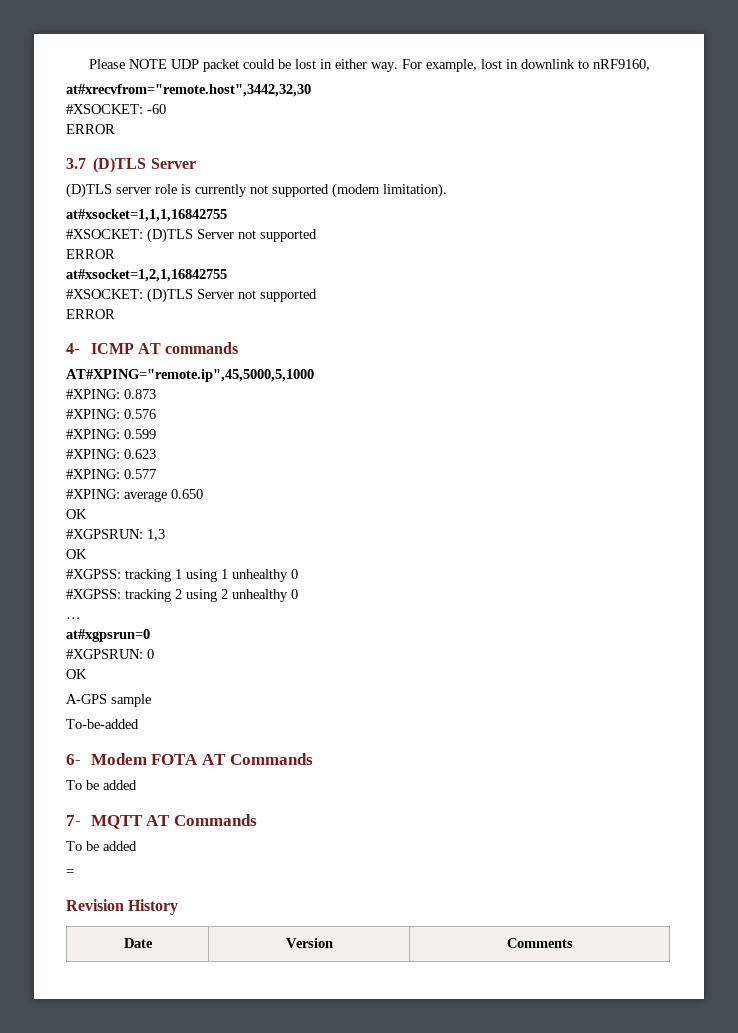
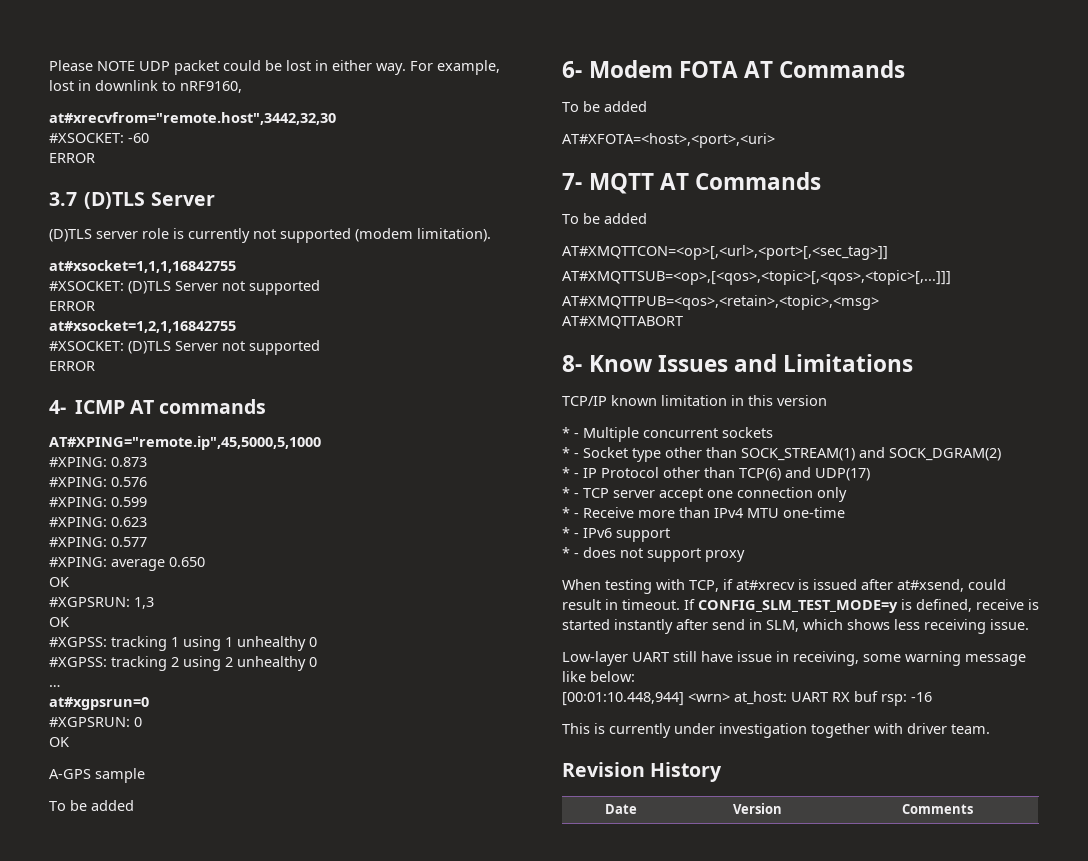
  A-GPS sample
- To-be-added
+ To be added
+ AT#XFOTA=<host>,<port>,<uri>
- =
+ AT#XMQTTCON=<op>[,<url>,<port>[,<sec_tag>]]
+ AT#XMQTTSUB=<op>,[<qos>,<topic>[,<qos>,<topic>[,...]]]
+ AT#XMQTTPUB=<qos>,<retain>,<topic>,<msg>
+ AT#XMQTTABORT
+ 8- Know Issues and Limitations
+ TCP/IP known limitation in this version
+ * - Multiple concurrent sockets
+ * - Socket type other than SOCK_STREAM(1) and SOCK_DGRAM(2)
+ * - IP Protocol other than TCP(6) and UDP(17)
+ * - TCP server accept one connection only
+ * - Receive more than IPv4 MTU one-time
+ * - IPv6 support
+ * - does not support proxy
+ When testing with TCP, if at#xrecv is issued after at#xsend, could result in timeout. If CONFIG_SLM_TEST_MODE=y is defined, receive is started instantly after send in SLM, which shows less receiving issue.
+ Low-layer UART still have issue in receiving, some warning message like below:
+ [00:01:10.448,944] <wrn> at_host: UART RX buf rsp: -16
+ This is currently under investigation together with driver team.

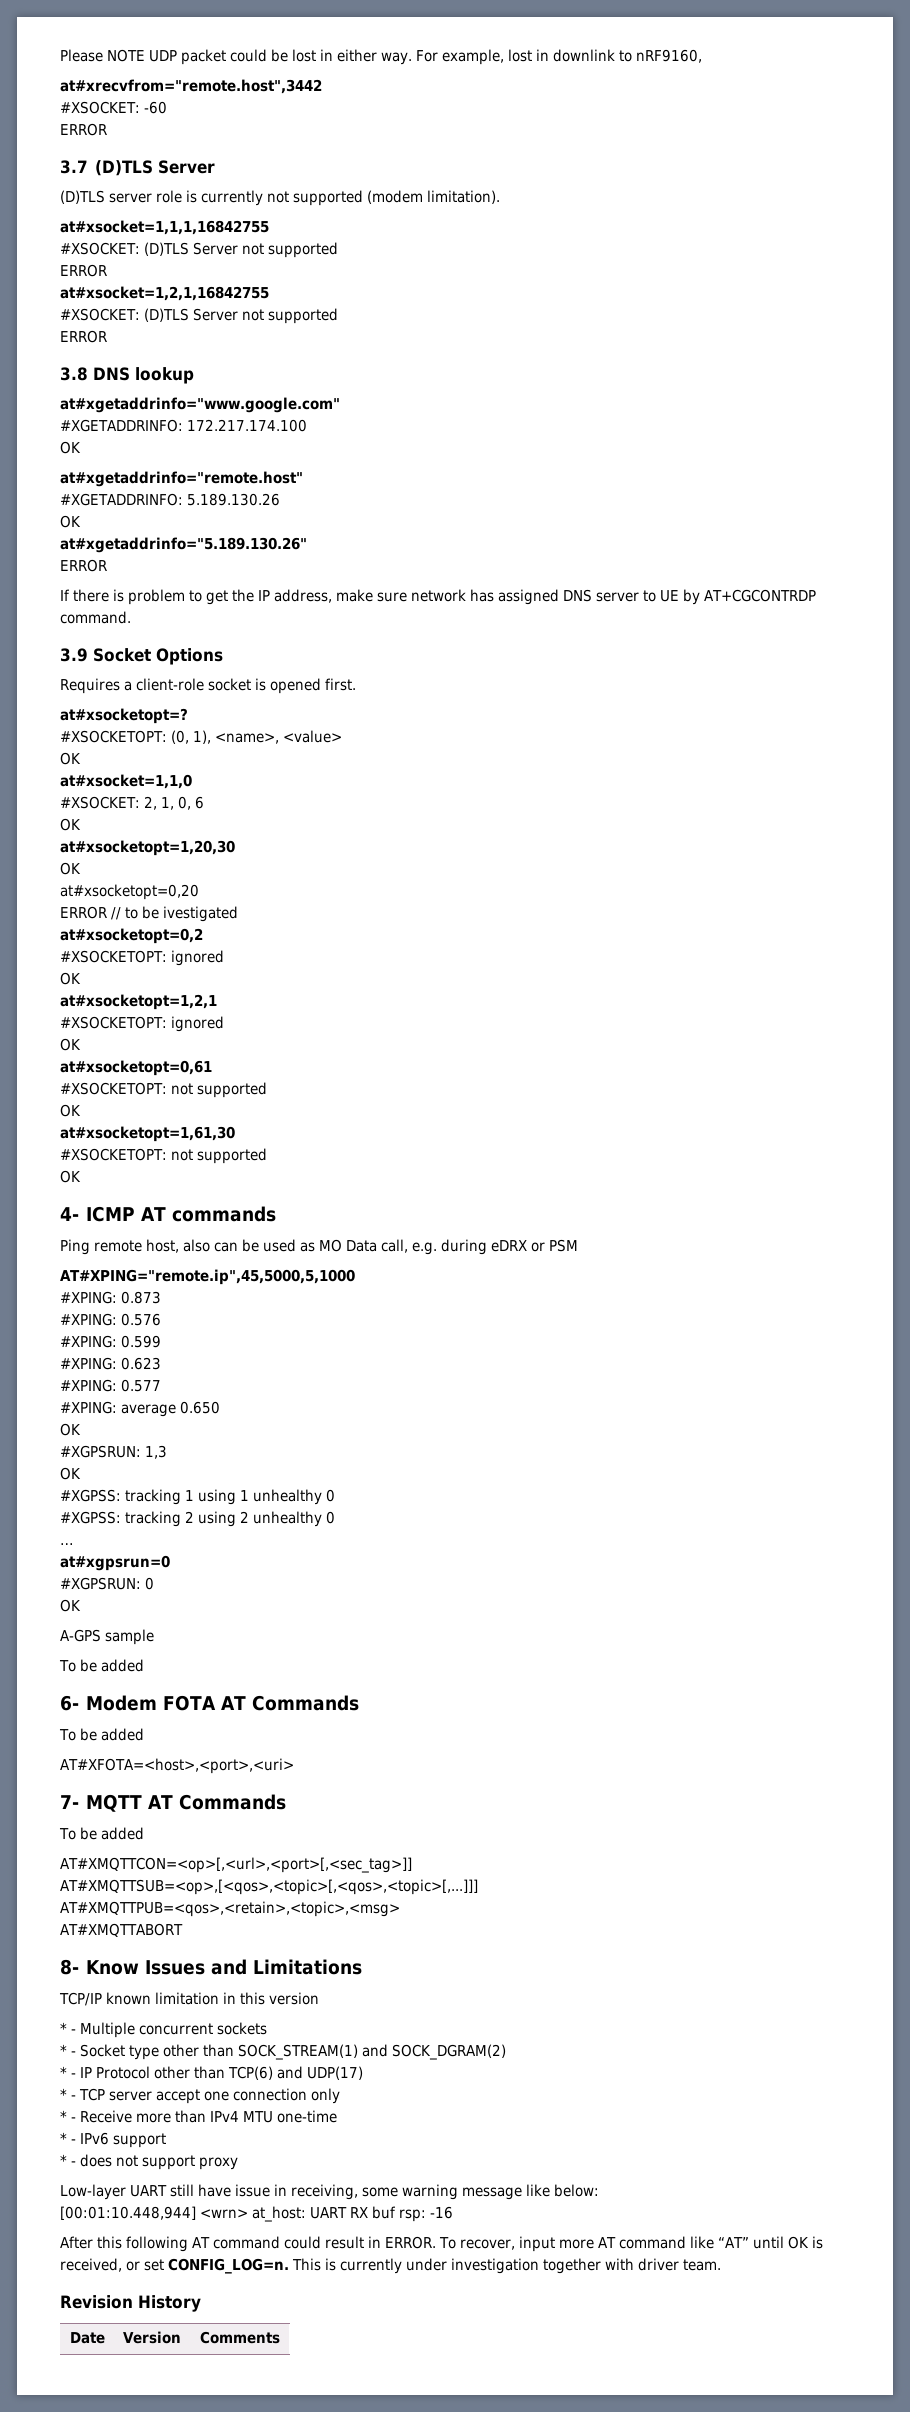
- at#xrecvfrom="remote.host",3442,32,30
+ at#xrecvfrom="remote.host",3442
+ 3.8 DNS lookup
+ at#xgetaddrinfo="www.google.com"
+ #XGETADDRINFO: 172.217.174.100
+ OK
+ at#xgetaddrinfo="remote.host"
+ #XGETADDRINFO: 5.189.130.26
+ OK
+ at#xgetaddrinfo="5.189.130.26"
+ ERROR
+ If there is problem to get the IP address, make sure network has assigned DNS server to UE by AT+CGCONTRDP command.
+ 3.9 Socket Options
+ Requires a client-role socket is opened first.
+ at#xsocketopt=?
+ #XSOCKETOPT: (0, 1), <name>, <value>
+ OK
+ at#xsocket=1,1,0
+ #XSOCKET: 2, 1, 0, 6
+ OK
+ at#xsocketopt=1,20,30
+ OK
+ at#xsocketopt=0,20
+ ERROR // to be ivestigated
+ at#xsocketopt=0,2
+ #XSOCKETOPT: ignored
+ OK
+ at#xsocketopt=1,2,1
+ #XSOCKETOPT: ignored
+ OK
+ at#xsocketopt=0,61
+ #XSOCKETOPT: not supported
+ OK
+ at#xsocketopt=1,61,30
+ #XSOCKETOPT: not supported
+ OK
  4- ICMP AT commands
+ Ping remote host, also can be used as MO Data call, e.g. during eDRX or PSM
- When testing with TCP, if at#xrecv is issued after at#xsend, could result in timeout. If CONFIG_SLM_TEST_MODE=y is defined, receive is started instantly after send in SLM, which shows less receiving issue.
+ After this following AT command could result in ERROR. To recover, input more AT command like “AT” until OK is received, or set CONFIG_LOG=n.

